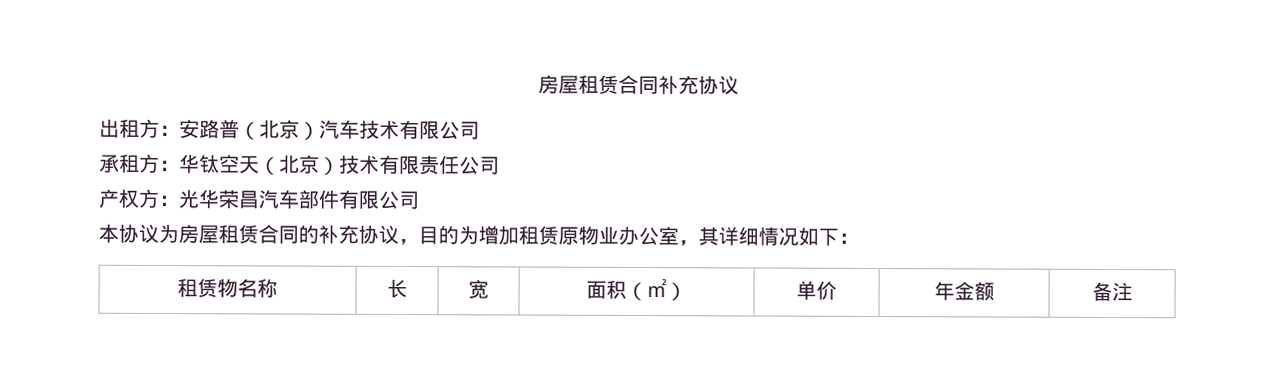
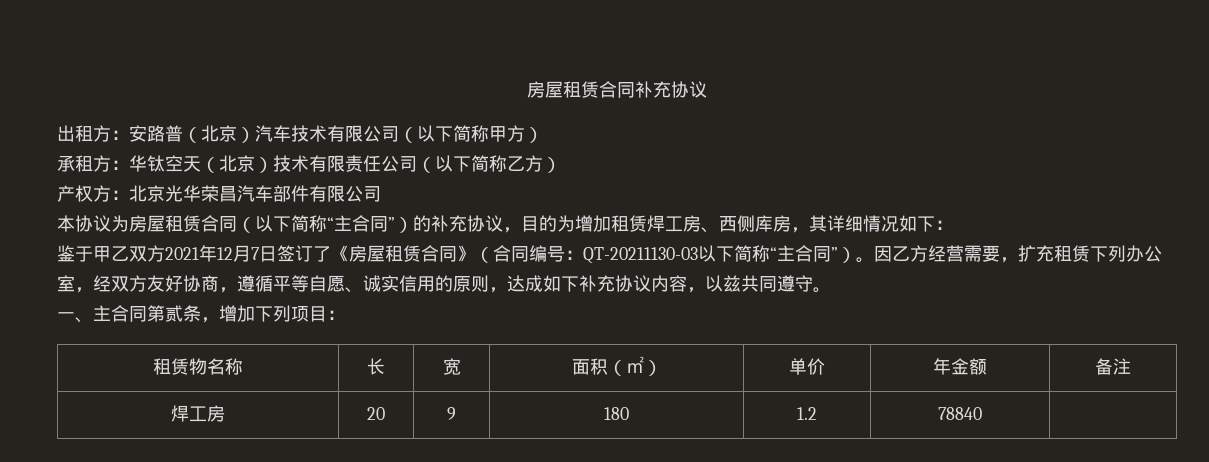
- 出租方：安路普（北京）汽车技术有限公司
+ 出租方：安路普（北京）汽车技术有限公司（以下简称甲方）
- 承租方：华钛空天（北京）技术有限责任公司
+ 承租方：华钛空天（北京）技术有限责任公司（以下简称乙方）
- 产权方：光华荣昌汽车部件有限公司
+ 产权方：北京光华荣昌汽车部件有限公司
- 本协议为房屋租赁合同的补充协议，目的为增加租赁原物业办公室，其详细情况如下：
+ 本协议为房屋租赁合同（以下简称“主合同”）的补充协议，目的为增加租赁焊工房、西侧库房，其详细情况如下：
+ 鉴于甲乙双方2021年12月7日签订了《房屋租赁合同》（合同编号：QT-20211130-03以下简称“主合同”）。因乙方经营需要，扩充租赁下列办公室，经双方友好协商，遵循平等自愿、诚实信用的原则，达成如下补充协议内容，以兹共同遵守。
+ 一、主合同第贰条，增加下列项目：
+ 焊工房 | 20 | 9 | 180 | 1.2 | 78840 |

